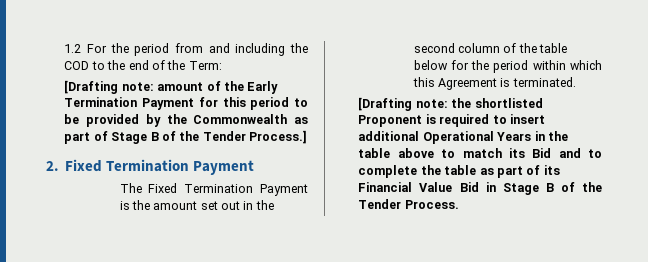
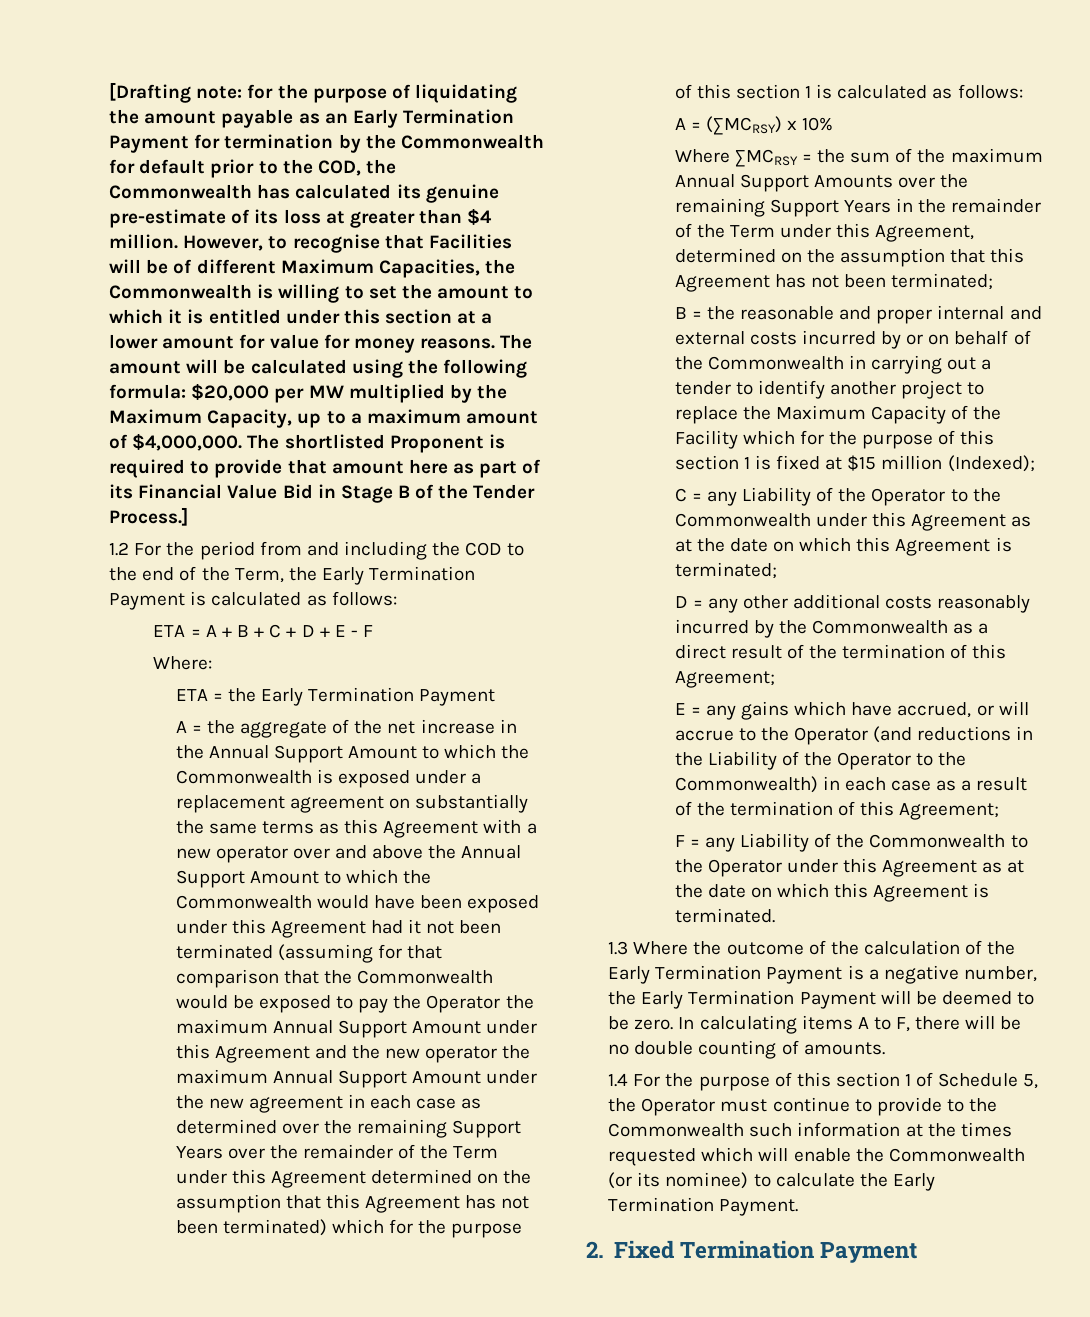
+ [Drafting note: for the purpose of liquidating the amount payable as an Early Termination Payment for termination by the Commonwealth for default prior to the COD, the Commonwealth has calculated its genuine pre-estimate of its loss at greater than $4 million. However, to recognise that Facilities will be of different Maximum Capacities, the Commonwealth is willing to set the amount to which it is entitled under this section at a lower amount for value for money reasons. The amount will be calculated using the following formula: $20,000 per MW multiplied by the Maximum Capacity, up to a maximum amount of $4,000,000. The shortlisted Proponent is required to provide that amount here as part of its Financial Value Bid in Stage B of the Tender Process.]
- 1.2 For the period from and including the COD to the end of the Term:
- [Drafting note: amount of the Early Termination Payment for this period to be provided by the Commonwealth as part of Stage B of the Tender Process.]
- 2. Fixed Termination Payment
- The Fixed Termination Payment is the amount set out in the second column of the table below for the period within which this Agreement is terminated.
+ 1.2 For the period from and including the COD to the end of the Term, the Early Termination Payment is calculated as follows:
+ ETA = A + B + C + D + E - F
+ Where:
+ ETA = the Early Termination Payment
+ A = the aggregate of the net increase in the Annual Support Amount to which the Commonwealth is exposed under a replacement agreement on substantially the same terms as this Agreement with a new operator over and above the Annual Support Amount to which the Commonwealth would have been exposed under this Agreement had it not been terminated (assuming for that comparison that the Commonwealth would be exposed to pay the Operator the maximum Annual Support Amount under this Agreement and the new operator the maximum Annual Support Amount under the new agreement in each case as determined over the remaining Support Years over the remainder of the Term under this Agreement determined on the assumption that this Agreement has not been terminated) which for the purpose of this section 1 is calculated as follows:
+ A = (∑MCRSY) x 10%
+ Where ∑MCRSY = the sum of the maximum Annual Support Amounts over the remaining Support Years in the remainder of the Term under this Agreement, determined on the assumption that this Agreement has not been terminated;
+ B = the reasonable and proper internal and external costs incurred by or on behalf of the Commonwealth in carrying out a tender to identify another project to replace the Maximum Capacity of the Facility which for the purpose of this section 1 is fixed at $15 million (Indexed);
+ C = any Liability of the Operator to the Commonwealth under this Agreement as at the date on which this Agreement is terminated;
+ D = any other additional costs reasonably incurred by the Commonwealth as a direct result of the termination of this Agreement;
+ E = any gains which have accrued, or will accrue to the Operator (and reductions in the Liability of the Operator to the Commonwealth) in each case as a result of the termination of this Agreement;
+ F = any Liability of the Commonwealth to the Operator under this Agreement as at the date on which this Agreement is terminated.
- [Drafting note: the shortlisted Proponent is required to insert additional Operational Years in the table above to match its Bid and to complete the table as part of its Financial Value Bid in Stage B of the Tender Process.
+ 1.3 Where the outcome of the calculation of the Early Termination Payment is a negative number, the Early Termination Payment will be deemed to be zero. In calculating items A to F, there will be no double counting of amounts.
+ 1.4 For the purpose of this section 1 of Schedule 5, the Operator must continue to provide to the Commonwealth such information at the times requested which will enable the Commonwealth (or its nominee) to calculate the Early Termination Payment.
+ 2. Fixed Termination Payment

